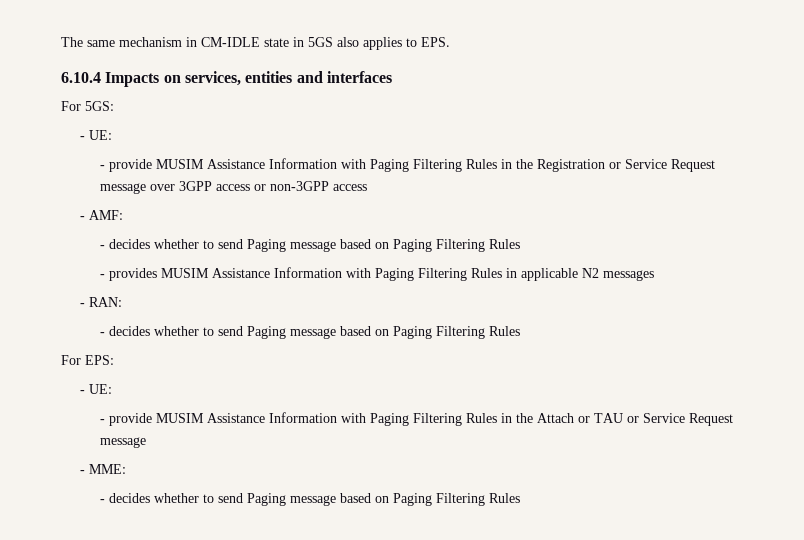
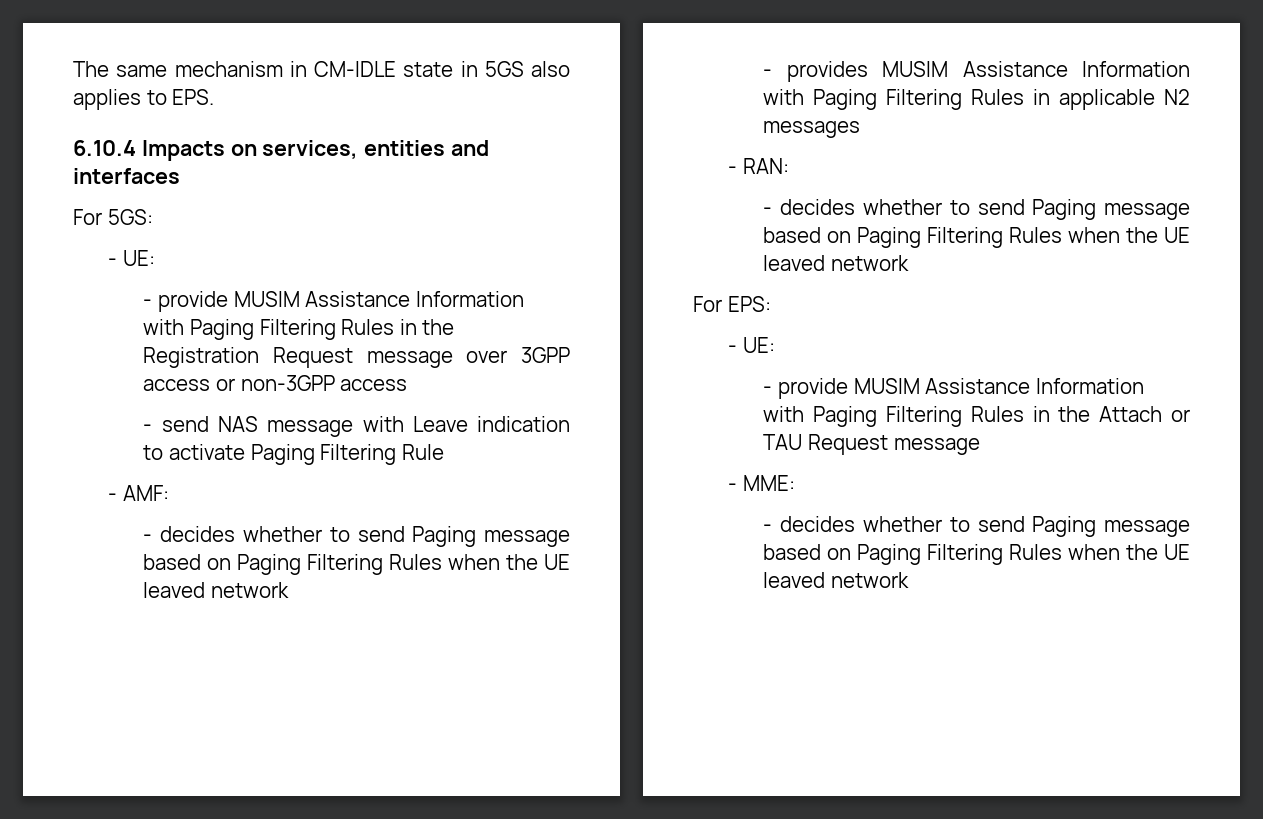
- - provide MUSIM Assistance Information with Paging Filtering Rules in the Registration or Service Request message over 3GPP access or non-3GPP access
+ - provide MUSIM Assistance Information with Paging Filtering Rules in the Registration Request message over 3GPP access or non-3GPP access
+ - send NAS message with Leave indication to activate Paging Filtering Rule
  - AMF:
- - decides whether to send Paging message based on Paging Filtering Rules
+ - decides whether to send Paging message based on Paging Filtering Rules when the UE leaved network
  - RAN:
- - decides whether to send Paging message based on Paging Filtering Rules
+ - decides whether to send Paging message based on Paging Filtering Rules when the UE leaved network
- - provide MUSIM Assistance Information with Paging Filtering Rules in the Attach or TAU or Service Request message
+ - provide MUSIM Assistance Information with Paging Filtering Rules in the Attach or TAU Request message
  - MME:
- - decides whether to send Paging message based on Paging Filtering Rules
+ - decides whether to send Paging message based on Paging Filtering Rules when the UE leaved network

